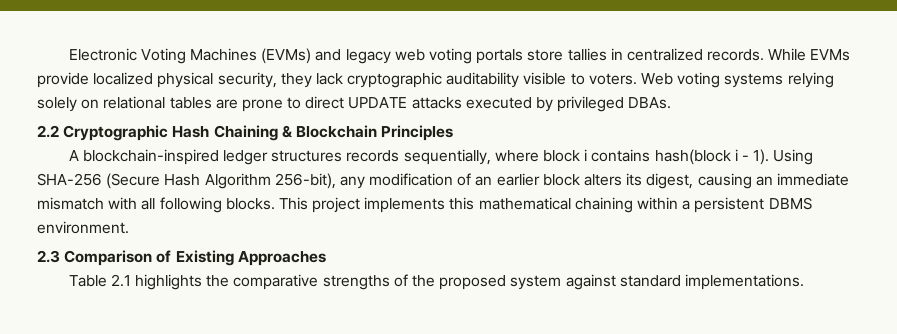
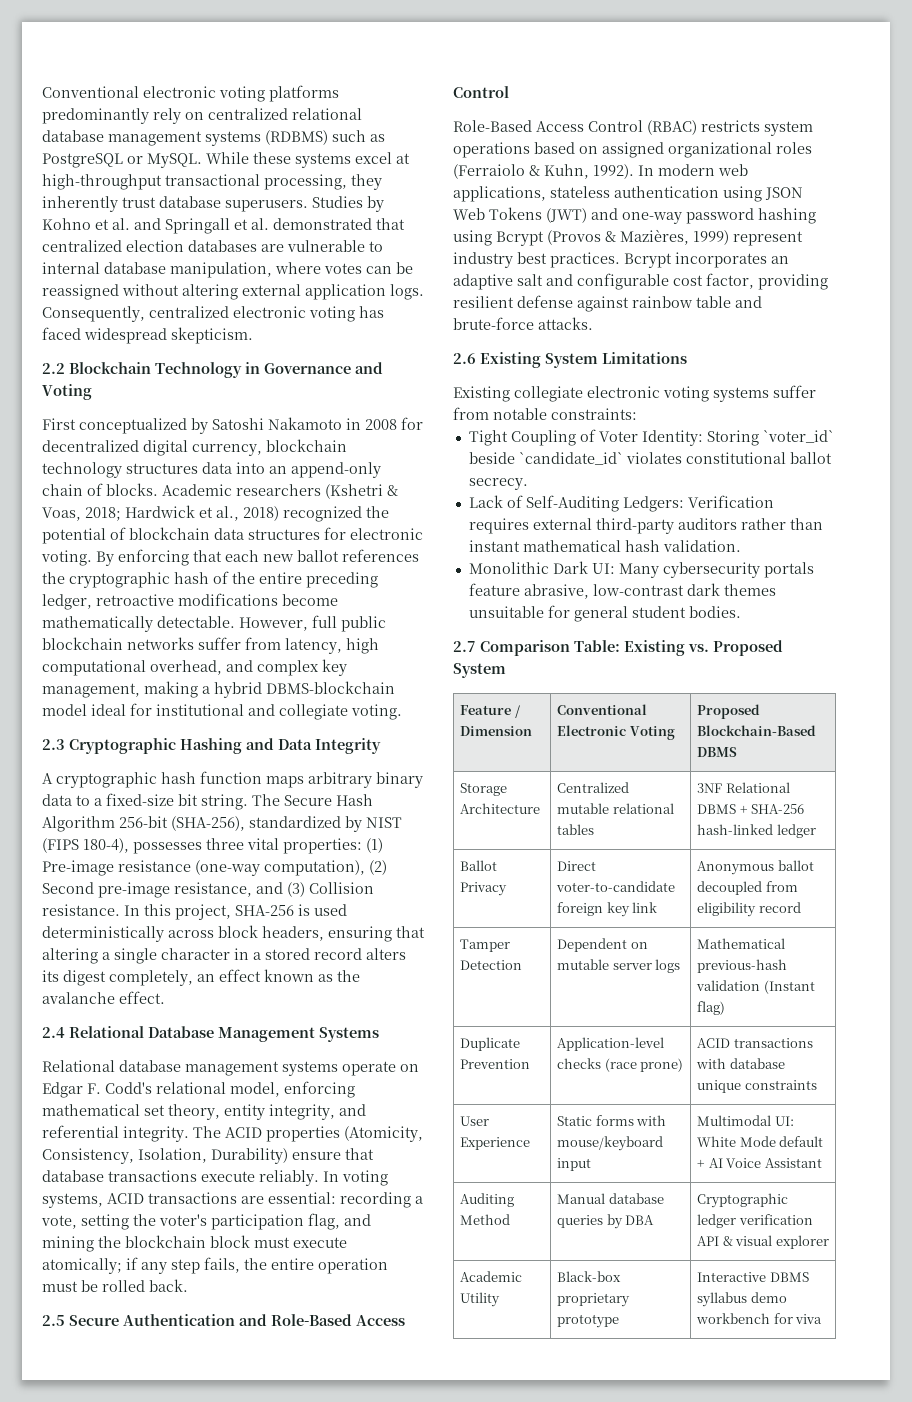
- Electronic Voting Machines (EVMs) and legacy web voting portals store tallies in centralized records. While EVMs provide localized physical security, they lack cryptographic auditability visible to voters. Web voting systems relying solely on relational tables are prone to direct UPDATE attacks executed by privileged DBAs.
- 2.2 Cryptographic Hash Chaining & Blockchain Principles
- A blockchain-inspired ledger structures records sequentially, where block i contains hash(block i - 1). Using SHA-256 (Secure Hash Algorithm 256-bit), any modification of an earlier block alters its digest, causing an immediate mismatch with all following blocks. This project implements this mathematical chaining within a persistent DBMS environment.
- 2.3 Comparison of Existing Approaches
- Table 2.1 highlights the comparative strengths of the proposed system against standard implementations.
+ Conventional electronic voting platforms predominantly rely on centralized relational database management systems (RDBMS) such as PostgreSQL or MySQL. While these systems excel at high-throughput transactional processing, they inherently trust database superusers. Studies by Kohno et al. and Springall et al. demonstrated that centralized election databases are vulnerable to internal database manipulation, where votes can be reassigned without altering external application logs. Consequently, centralized electronic voting has faced widespread skepticism.
+ 2.2 Blockchain Technology in Governance and Voting
+ First conceptualized by Satoshi Nakamoto in 2008 for decentralized digital currency, blockchain technology structures data into an append-only chain of blocks. Academic researchers (Kshetri & Voas, 2018; Hardwick et al., 2018) recognized the potential of blockchain data structures for electronic voting. By enforcing that each new ballot references the cryptographic hash of the entire preceding ledger, retroactive modifications become mathematically detectable. However, full public blockchain networks suffer from latency, high computational overhead, and complex key management, making a hybrid DBMS-blockchain model ideal for institutional and collegiate voting.
+ 2.3 Cryptographic Hashing and Data Integrity
+ A cryptographic hash function maps arbitrary binary data to a fixed-size bit string. The Secure Hash Algorithm 256-bit (SHA-256), standardized by NIST (FIPS 180-4), possesses three vital properties: (1) Pre-image resistance (one-way computation), (2) Second pre-image resistance, and (3) Collision resistance. In this project, SHA-256 is used deterministically across block headers, ensuring that altering a single character in a stored record alters its digest completely, an effect known as the avalanche effect.
+ 2.4 Relational Database Management Systems
+ Relational database management systems operate on Edgar F. Codd's relational model, enforcing mathematical set theory, entity integrity, and referential integrity. The ACID properties (Atomicity, Consistency, Isolation, Durability) ensure that database transactions execute reliably. In voting systems, ACID transactions are essential: recording a vote, setting the voter's participation flag, and mining the blockchain block must execute atomically; if any step fails, the entire operation must be rolled back.
+ 2.5 Secure Authentication and Role-Based Access Control
+ Role-Based Access Control (RBAC) restricts system operations based on assigned organizational roles (Ferraiolo & Kuhn, 1992). In modern web applications, stateless authentication using JSON Web Tokens (JWT) and one-way password hashing using Bcrypt (Provos & Mazières, 1999) represent industry best practices. Bcrypt incorporates an adaptive salt and configurable cost factor, providing resilient defense against rainbow table and brute-force attacks.
+ 2.6 Existing System Limitations
+ Existing collegiate electronic voting systems suffer from notable constraints:
+ Tight Coupling of Voter Identity: Storing `voter_id` beside `candidate_id` violates constitutional ballot secrecy.
+ Lack of Self-Auditing Ledgers: Verification requires external third-party auditors rather than instant mathematical hash validation.
+ Monolithic Dark UI: Many cybersecurity portals feature abrasive, low-contrast dark themes unsuitable for general student bodies.
+ 2.7 Comparison Table: Existing vs. Proposed System
+ Feature / Dimension | Conventional Electronic Voting | Proposed Blockchain-Based DBMS
+ Storage Architecture | Centralized mutable relational tables | 3NF Relational DBMS + SHA-256 hash-linked ledger
+ Ballot Privacy | Direct voter-to-candidate foreign key link | Anonymous ballot decoupled from eligibility record
+ Tamper Detection | Dependent on mutable server logs | Mathematical previous-hash validation (Instant flag)
+ Duplicate Prevention | Application-level checks (race prone) | ACID transactions with database unique constraints
+ User Experience | Static forms with mouse/keyboard input | Multimodal UI: White Mode default + AI Voice Assistant
+ Auditing Method | Manual database queries by DBA | Cryptographic ledger verification API & visual explorer
+ Academic Utility | Black-box proprietary prototype | Interactive DBMS syllabus demo workbench for viva

